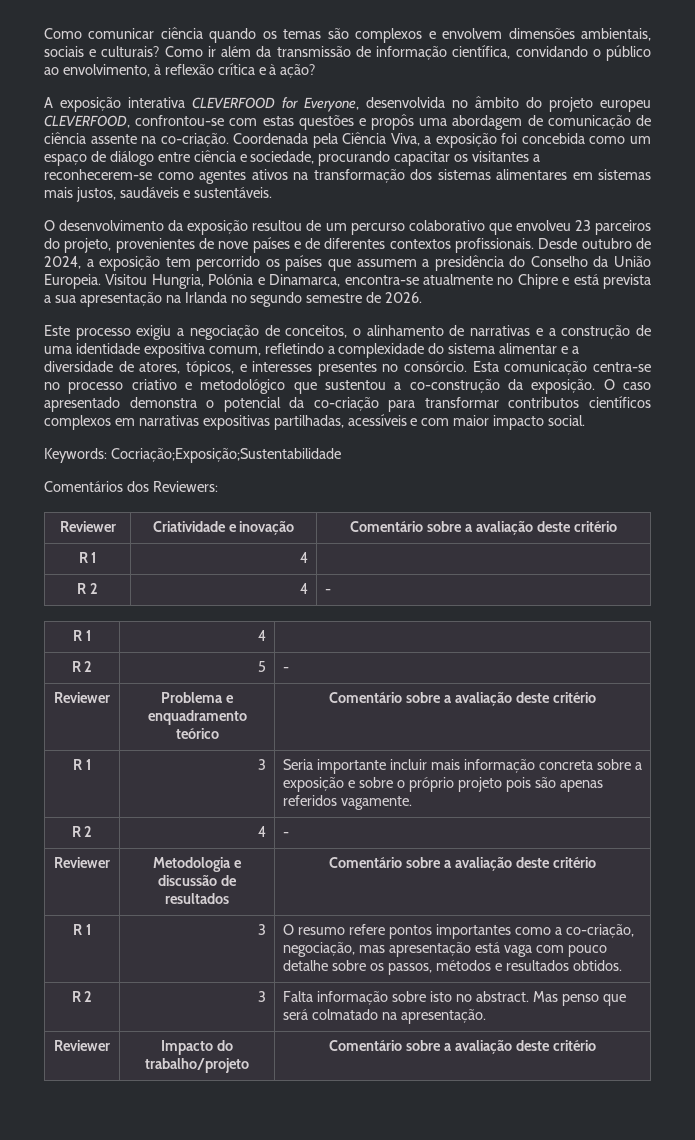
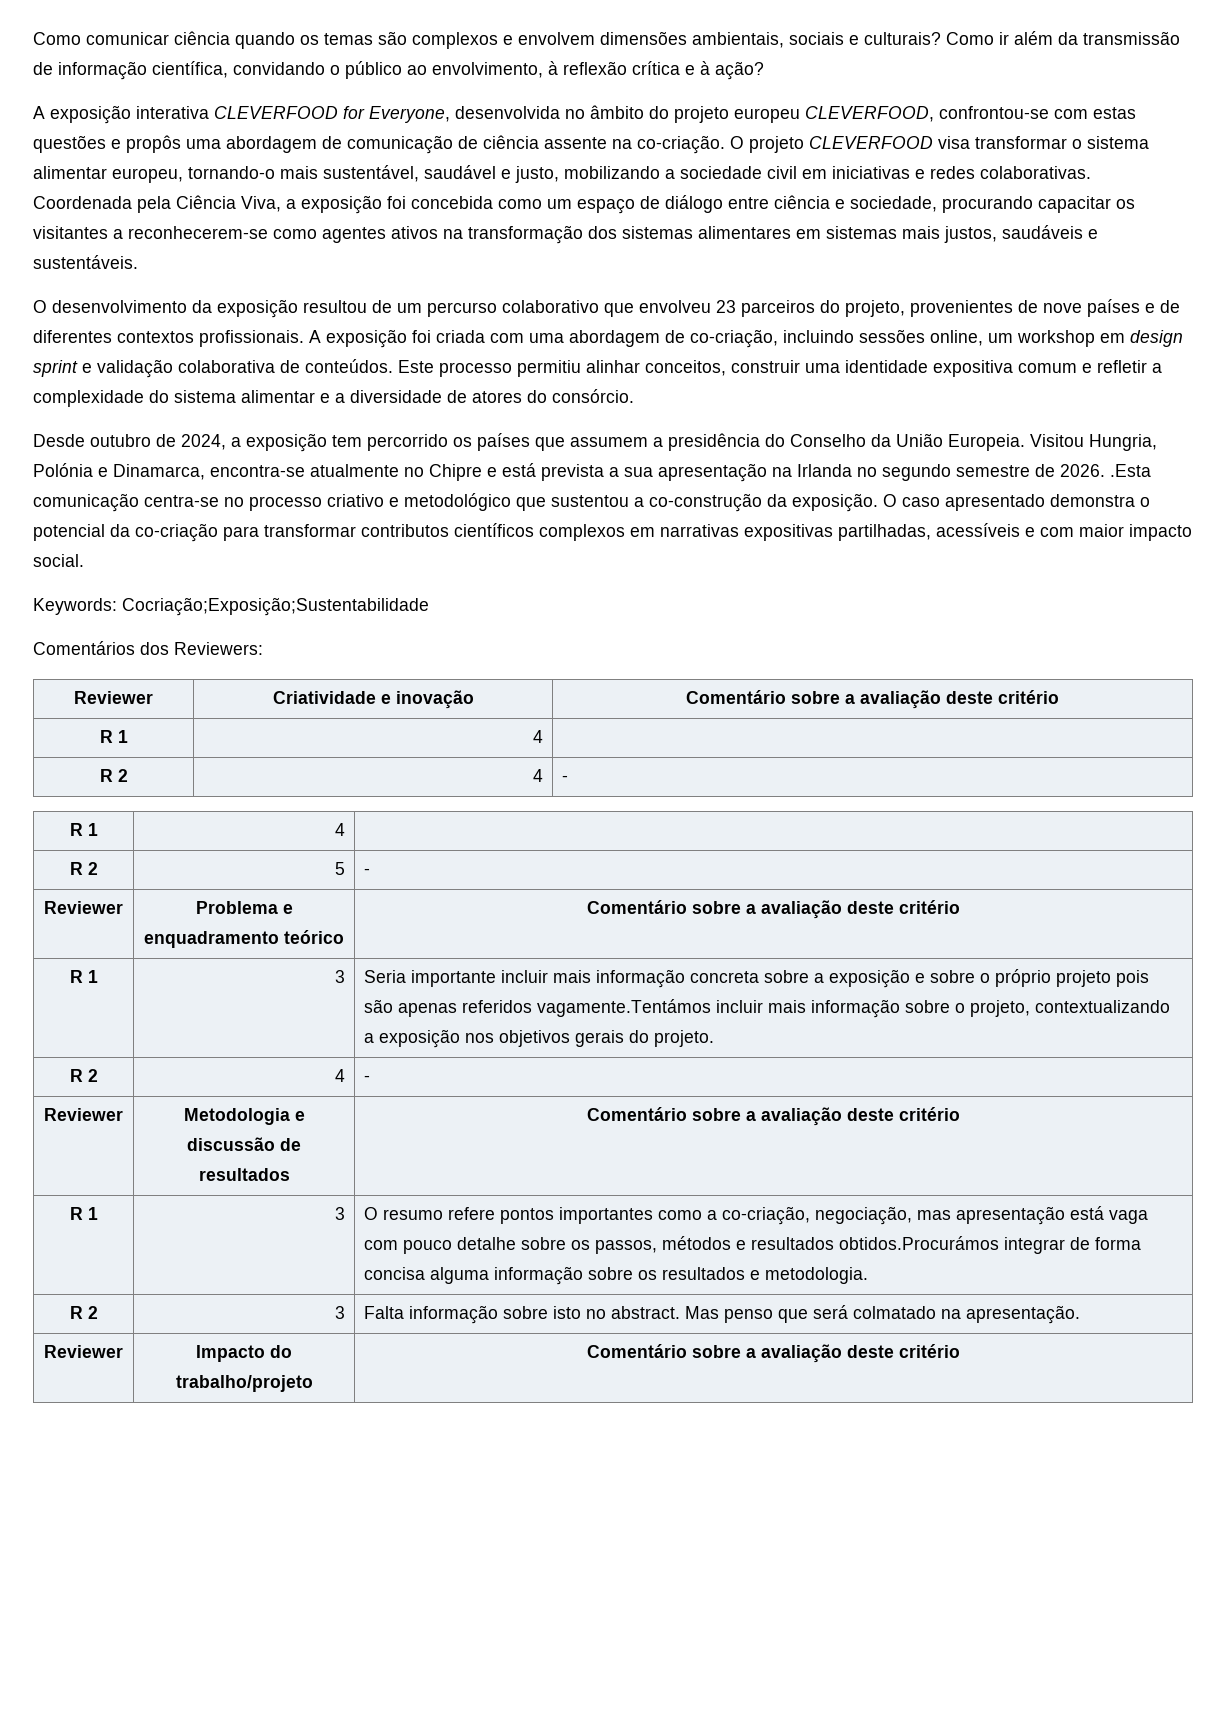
+ O projeto CLEVERFOOD visa transformar o sistema alimentar europeu, tornando-o mais sustentável, saudável e justo, mobilizando a sociedade civil em iniciativas e redes colaborativas.
- O desenvolvimento da exposição resultou de um percurso colaborativo que envolveu 23 parceiros do projeto, provenientes de nove países e de diferentes contextos profissionais. Desde outubro de 2024, a exposição tem percorrido os países que assumem a presidência do Conselho da União Europeia.
+ O desenvolvimento da exposição resultou de um percurso colaborativo que envolveu 23 parceiros do projeto, provenientes de nove países e de diferentes contextos profissionais. A exposição foi criada com uma abordagem de co-criação, incluindo sessões online, um workshop em design sprint e validação colaborativa de conteúdos. Este processo permitiu alinhar conceitos, construir uma identidade expositiva comum e refletir a complexidade do sistema alimentar e a diversidade de atores do consórcio.
+ Desde outubro de 2024, a exposição tem percorrido os países que assumem a presidência do Conselho da União Europeia.
- Visitou Hungria, Polónia e Dinamarca, encontra-se atualmente no Chipre e está prevista a sua apresentação na Irlanda no segundo semestre de 2026.
- Este processo exigiu a negociação de conceitos, o alinhamento de narrativas e a construção de uma identidade expositiva comum, refletindo a complexidade do sistema alimentar e a diversidade de atores, tópicos, e interesses presentes no consórcio. Esta comunicação centra-se no processo criativo e metodológico que sustentou a co-construção da exposição.
+ Visitou Hungria, Polónia e Dinamarca, encontra-se atualmente no Chipre e está prevista a sua apresentação na Irlanda no segundo semestre de 2026. .Esta comunicação centra-se no processo criativo e metodológico que sustentou a co-construção da exposição.
- R 1 | 3 | Seria importante incluir mais informação concreta sobre a exposição e sobre o próprio projeto pois são apenas referidos vagamente.
+ R 1 | 3 | Seria importante incluir mais informação concreta sobre a exposição e sobre o próprio projeto pois são apenas referidos vagamente.Tentámos incluir mais informação sobre o projeto, contextualizando a exposição nos objetivos gerais do projeto.
- R 1 | 3 | O resumo refere pontos importantes como a co-criação, negociação, mas apresentação está vaga com pouco detalhe sobre os passos, métodos e resultados obtidos.
+ R 1 | 3 | O resumo refere pontos importantes como a co-criação, negociação, mas apresentação está vaga com pouco detalhe sobre os passos, métodos e resultados obtidos.Procurámos integrar de forma concisa alguma informação sobre os resultados e metodologia.

